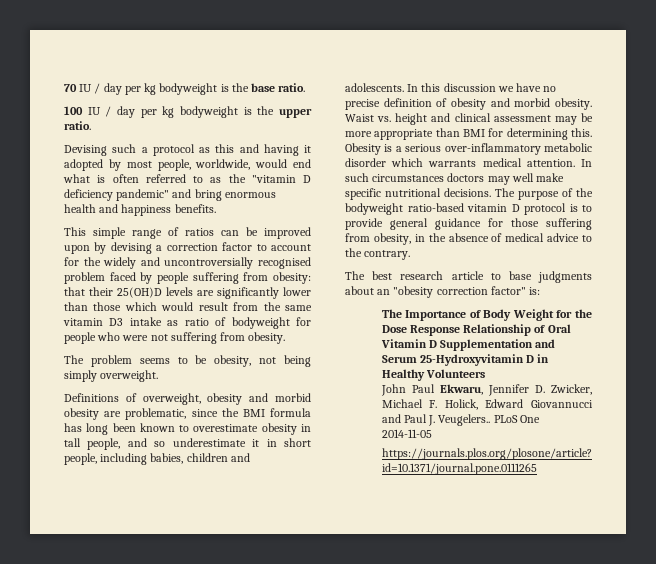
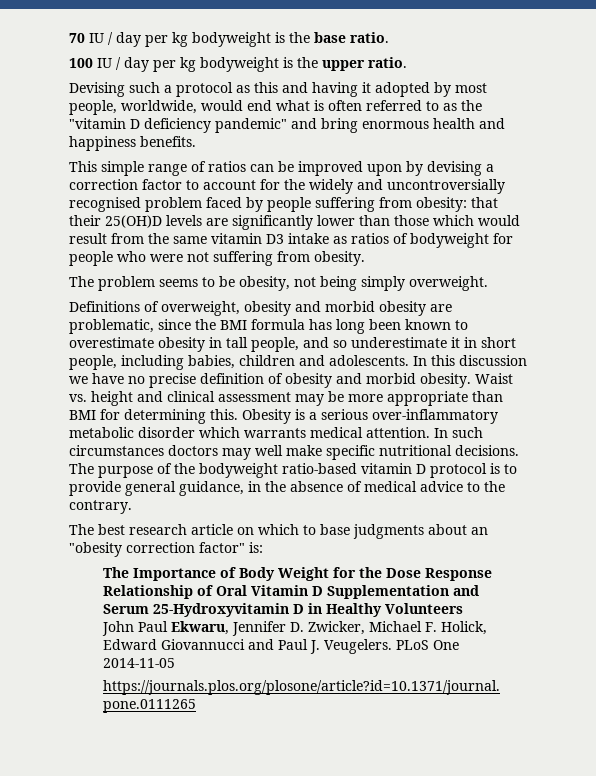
- This simple range of ratios can be improved upon by devising a correction factor to account for the widely and uncontroversially recognised problem faced by people suffering from obesity: that their 25(OH)D levels are significantly lower than those which would result from the same vitamin D3 intake as ratio of bodyweight for people who were not suffering from obesity.
+ This simple range of ratios can be improved upon by devising a correction factor to account for the widely and uncontroversially recognised problem faced by people suffering from obesity: that their 25(OH)D levels are significantly lower than those which would result from the same vitamin D3 intake as ratios of bodyweight for people who were not suffering from obesity.
- The purpose of the bodyweight ratio-based vitamin D protocol is to provide general guidance for those suffering from obesity, in the absence of medical advice to the contrary.
+ The purpose of the bodyweight ratio-based vitamin D protocol is to provide general guidance, in the absence of medical advice to the contrary.
- The best research article to base judgments about an "obesity correction factor" is:
+ The best research article on which to base judgments about an "obesity correction factor" is:
- John Paul Ekwaru, Jennifer D. Zwicker, Michael F. Holick, Edward Giovannucci and Paul J. Veugelers..
+ John Paul Ekwaru, Jennifer D. Zwicker, Michael F. Holick, Edward Giovannucci and Paul J. Veugelers.

